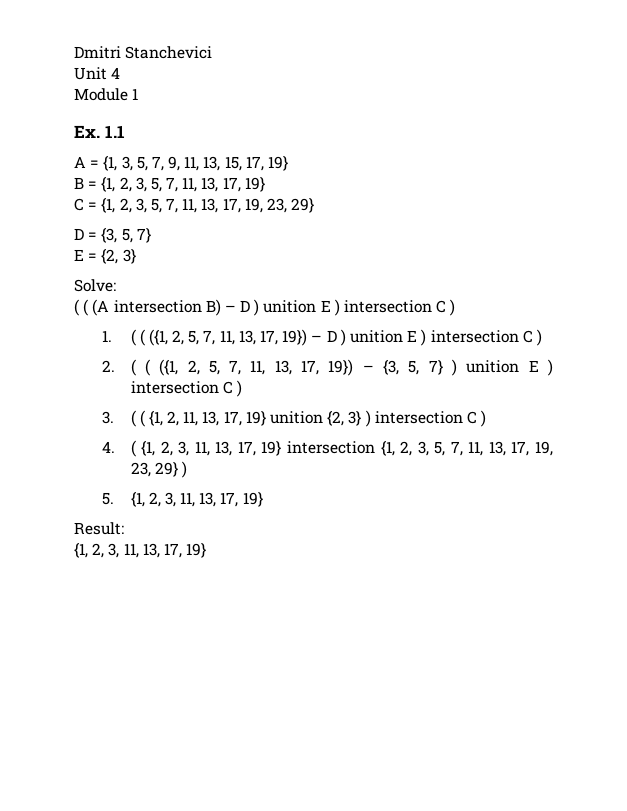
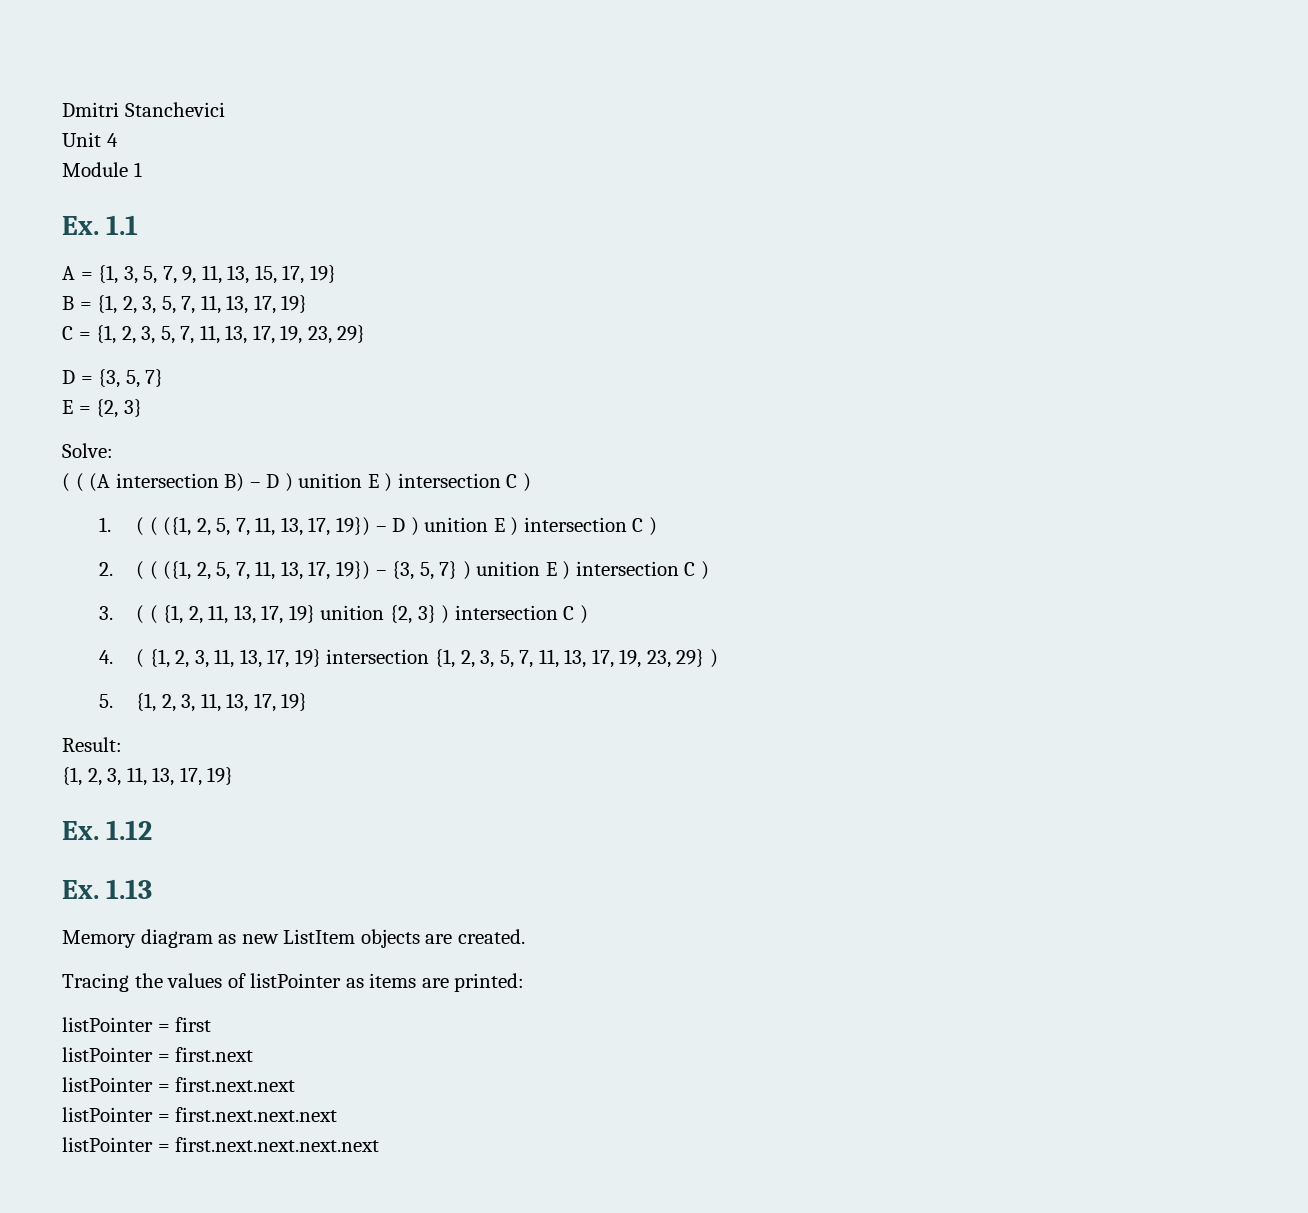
+ Ex. 1.12
+ Ex. 1.13
+ Memory diagram as new ListItem objects are created.
+ Tracing the values of listPointer as items are printed:
+ listPointer = first
+ listPointer = first.next
+ listPointer = first.next.next
+ listPointer = first.next.next.next
+ listPointer = first.next.next.next.next

